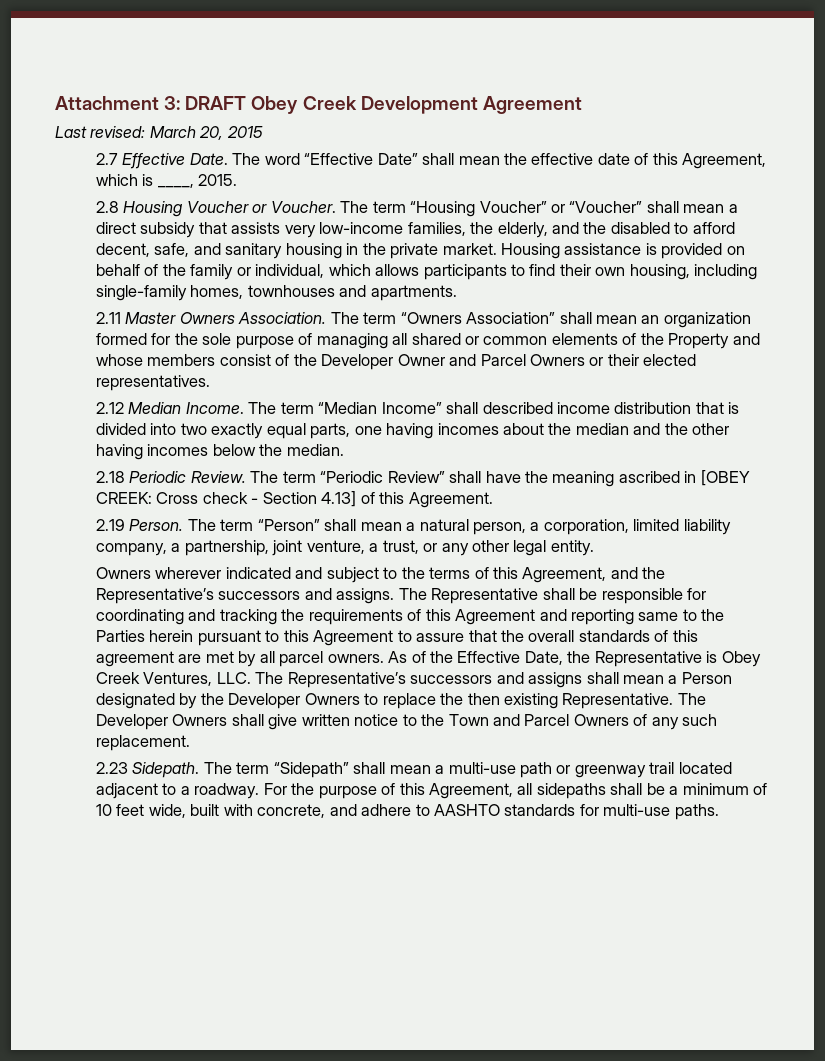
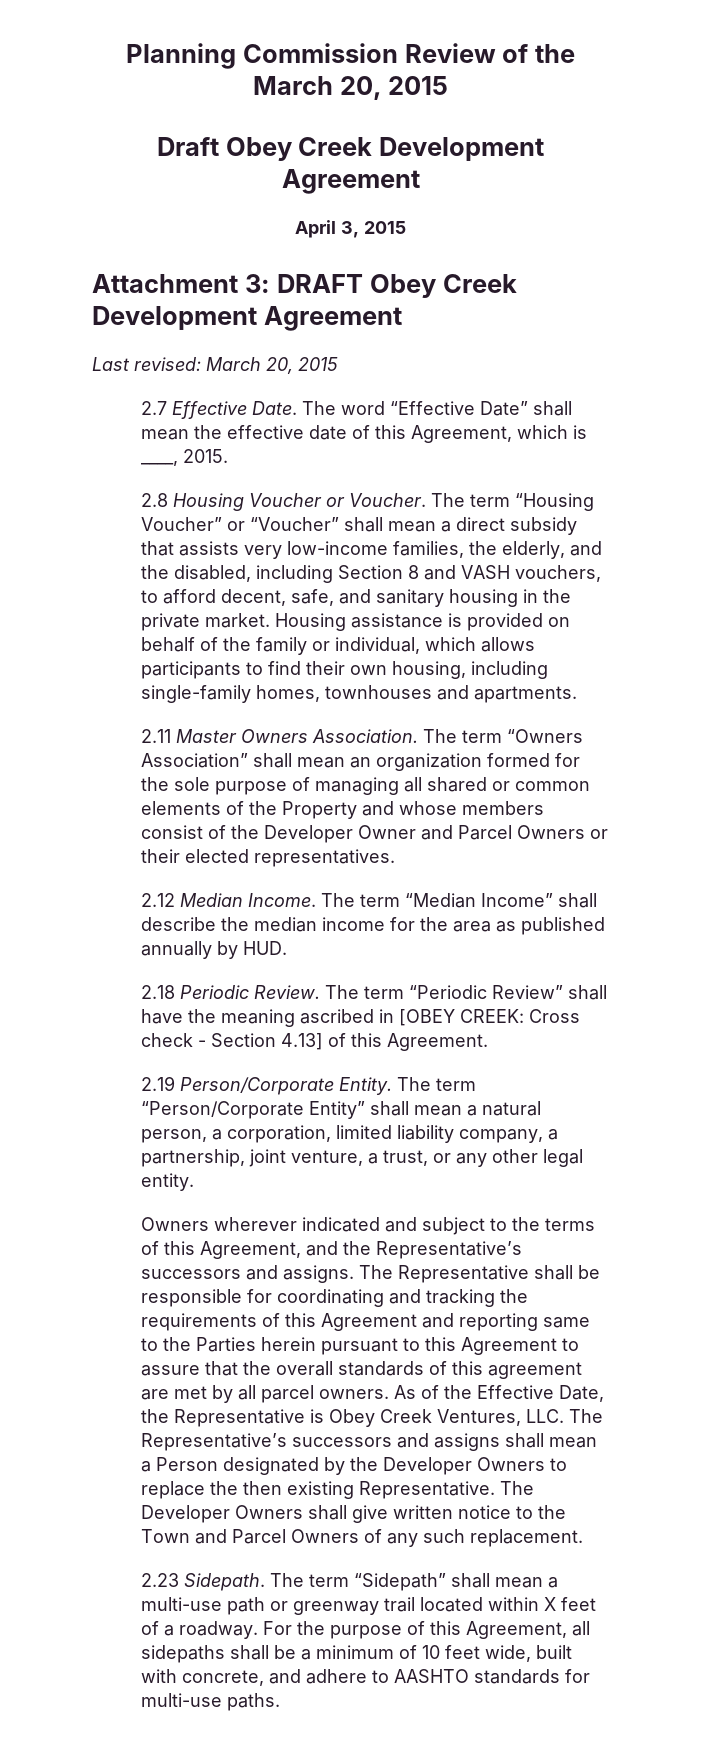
+ Planning Commission Review of the March 20, 2015
+ Draft Obey Creek Development Agreement
+ April 3, 2015
- The term “Housing Voucher” or “Voucher” shall mean a direct subsidy that assists very low-income families, the elderly, and the disabled to afford decent, safe, and sanitary housing in the private market.
+ The term “Housing Voucher” or “Voucher” shall mean a direct subsidy that assists very low-income families, the elderly, and the disabled, including Section 8 and VASH vouchers, to afford decent, safe, and sanitary housing in the private market.
- The term “Median Income” shall described income distribution that is divided into two exactly equal parts, one having incomes about the median and the other having incomes below the median.
+ The term “Median Income” shall describe the median income for the area as published annually by HUD.
- 2.19 Person. The term “Person” shall mean a natural person, a corporation, limited liability company, a partnership, joint venture, a trust, or any other legal entity.
+ 2.19 Person/Corporate Entity. The term “Person/Corporate Entity” shall mean a natural person, a corporation, limited liability company, a partnership, joint venture, a trust, or any other legal entity.
- The term “Sidepath” shall mean a multi-use path or greenway trail located adjacent to a roadway.
+ The term “Sidepath” shall mean a multi-use path or greenway trail located within X feet of a roadway.

